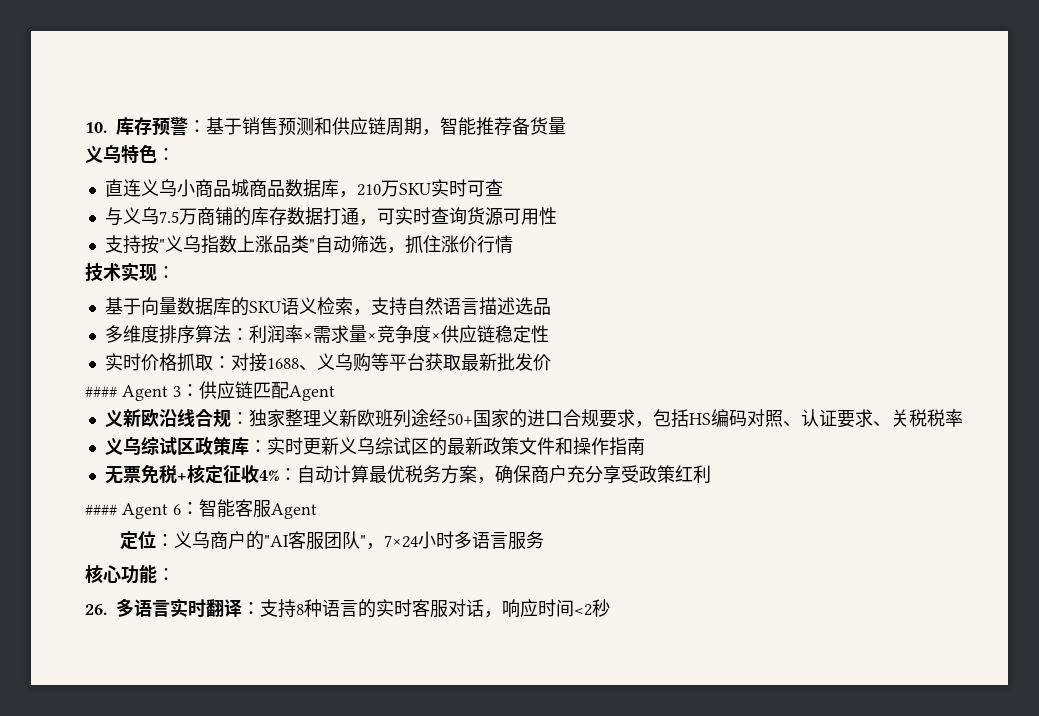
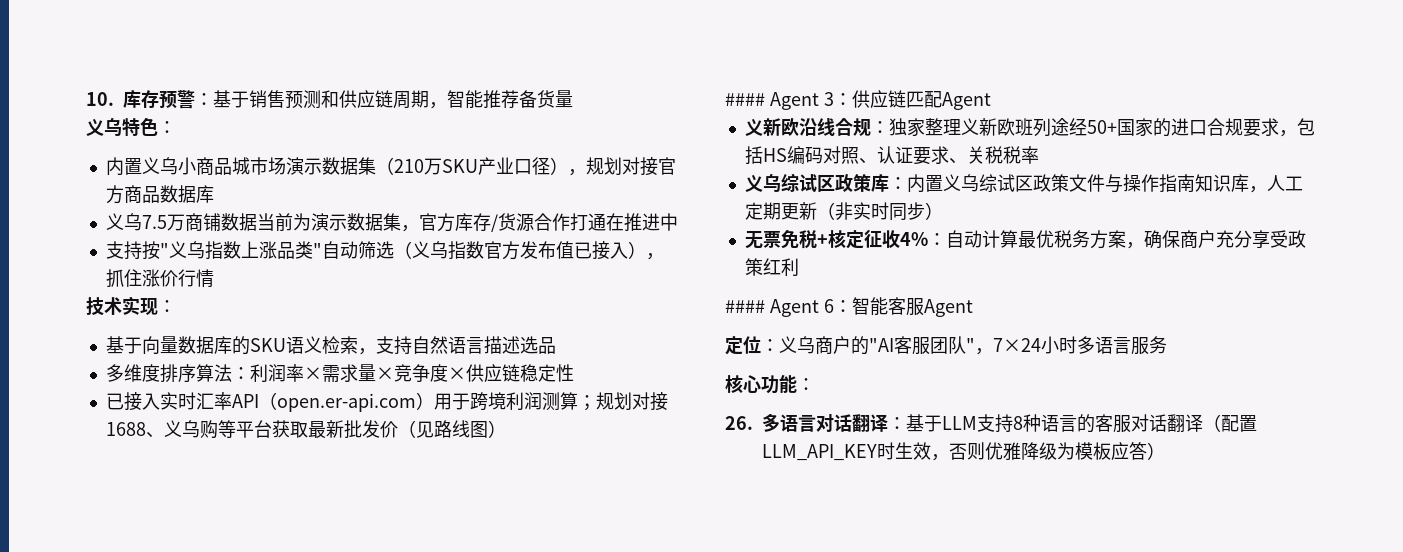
- 直连义乌小商品城商品数据库，210万SKU实时可查
- 与义乌7.5万商铺的库存数据打通，可实时查询货源可用性
+ 内置义乌小商品城市场演示数据集（210万SKU产业口径），规划对接官方商品数据库
+ 义乌7.5万商铺数据当前为演示数据集，官方库存/货源合作打通在推进中
- 支持按"义乌指数上涨品类"自动筛选，抓住涨价行情
+ 支持按"义乌指数上涨品类"自动筛选（义乌指数官方发布值已接入），抓住涨价行情
- 实时价格抓取：对接1688、义乌购等平台获取最新批发价
+ 已接入实时汇率API（open.er-api.com）用于跨境利润测算；规划对接1688、义乌购等平台获取最新批发价（见路线图）
- 义乌综试区政策库：实时更新义乌综试区的最新政策文件和操作指南
+ 义乌综试区政策库：内置义乌综试区政策文件与操作指南知识库，人工定期更新（非实时同步）
- 26.多语言实时翻译：支持8种语言的实时客服对话，响应时间<2秒
+ 26.多语言对话翻译：基于LLM支持8种语言的客服对话翻译（配置LLM_API_KEY时生效，否则优雅降级为模板应答）

